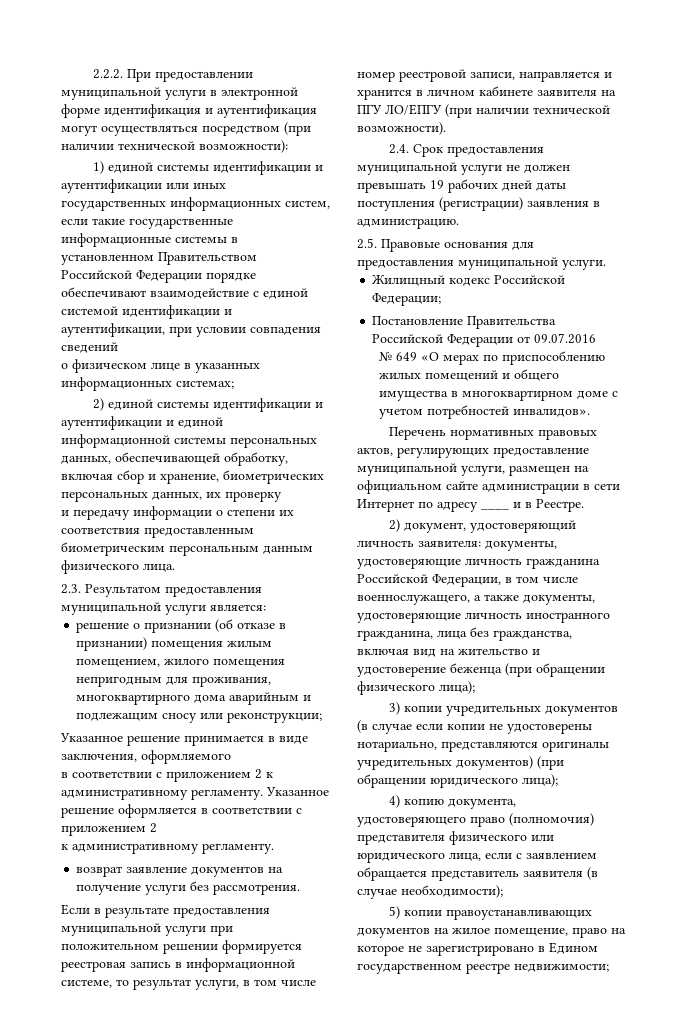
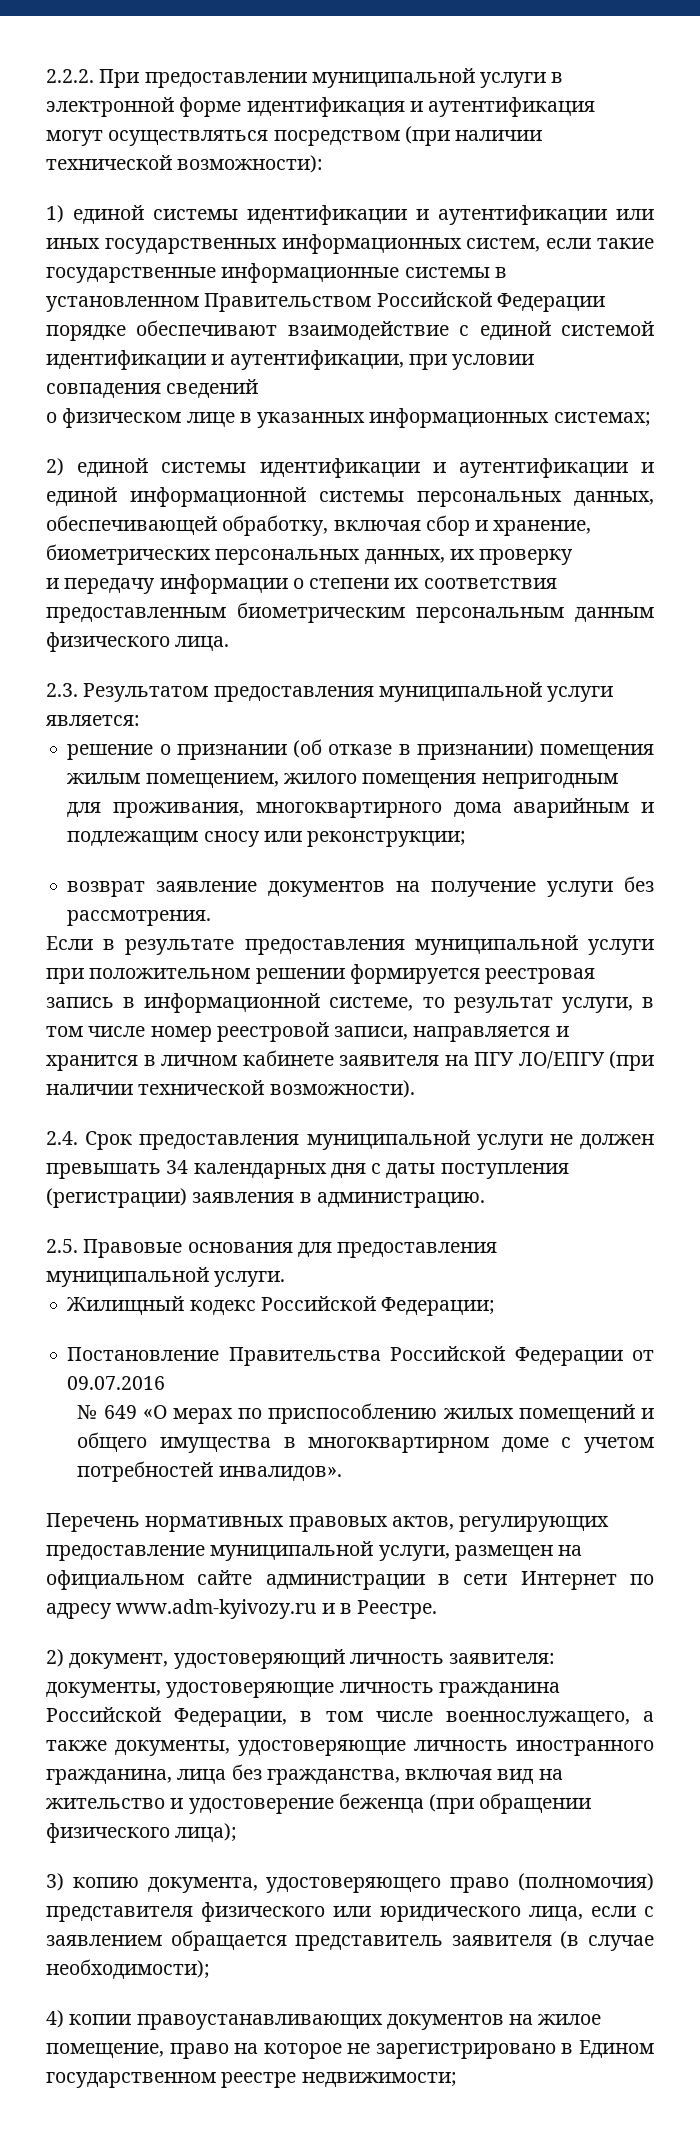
- Указанное решение принимается в виде заключения, оформляемого
- в соответствии с приложением 2 к административному регламенту. Указанное решение оформляется в соответствии с приложением 2
- к административному регламенту.
- 2.4. Срок предоставления муниципальной услуги не должен превышать 19 рабочих дней даты поступления (регистрации) заявления в администрацию.
+ 2.4. Срок предоставления муниципальной услуги не должен превышать 34 календарных дня с даты поступления (регистрации) заявления в администрацию.
- Перечень нормативных правовых актов, регулирующих предоставление муниципальной услуги, размещен на официальном сайте администрации в сети Интернет по адресу ____ и в Реестре.
+ Перечень нормативных правовых актов, регулирующих предоставление муниципальной услуги, размещен на официальном сайте администрации в сети Интернет по адресу www.adm-kyivozy.ru и в Реестре.
- 3) копии учредительных документов (в случае если копии не удостоверены нотариально, представляются оригиналы учредительных документов) (при обращении юридического лица);
- 4) копию документа, удостоверяющего право (полномочия) представителя физического или юридического лица, если с заявлением обращается представитель заявителя (в случае необходимости);
+ 3) копию документа, удостоверяющего право (полномочия) представителя физического или юридического лица, если с заявлением обращается представитель заявителя (в случае необходимости);
- 5) копии правоустанавливающих документов на жилое помещение, право на которое не зарегистрировано в Едином государственном реестре недвижимости;
+ 4) копии правоустанавливающих документов на жилое помещение, право на которое не зарегистрировано в Едином государственном реестре недвижимости;

